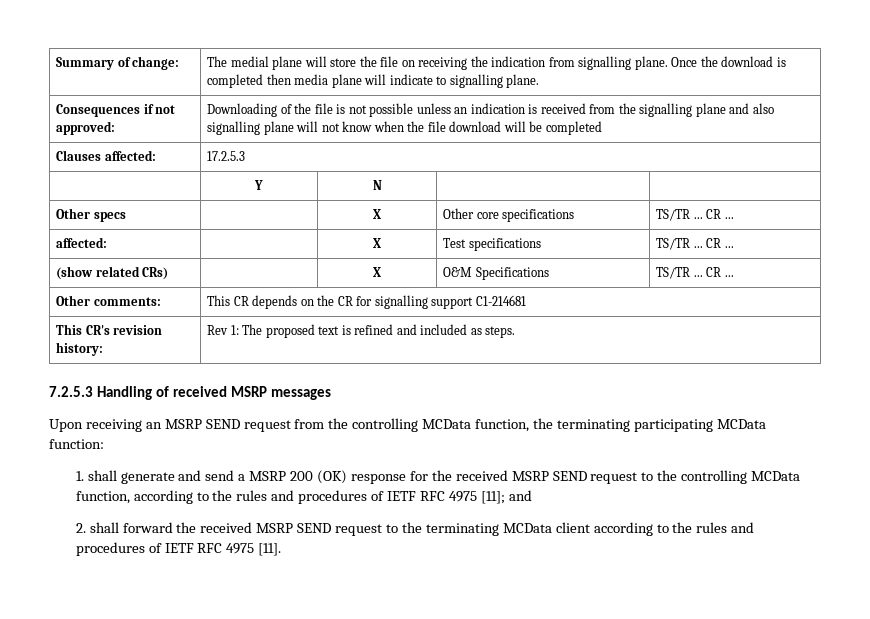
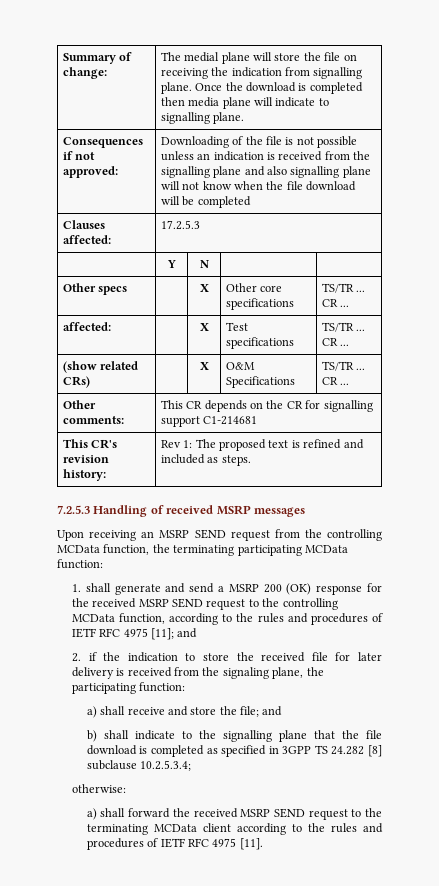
- 2. shall forward the received MSRP SEND request to the terminating MCData client according to the rules and procedures of IETF RFC 4975 [11].
+ 2. if the indication to store the received file for later delivery is received from the signaling plane, the participating function:
+ a) shall receive and store the file; and
+ b) shall indicate to the signalling plane that the file download is completed as specified in 3GPP TS 24.282 [8] subclause 10.2.5.3.4;
+ otherwise:
+ a) shall forward the received MSRP SEND request to the terminating MCData client according to the rules and procedures of IETF RFC 4975 [11].

